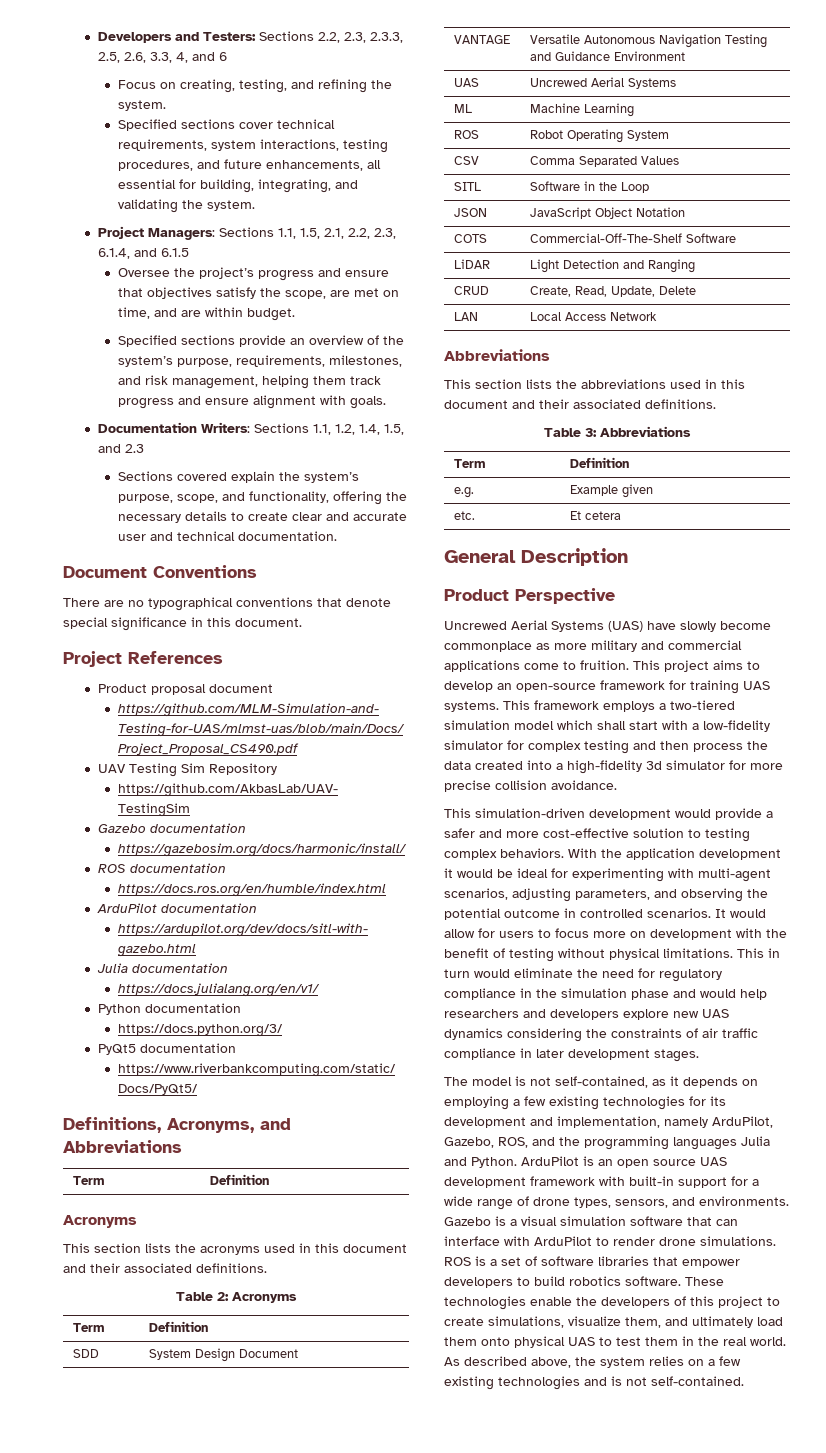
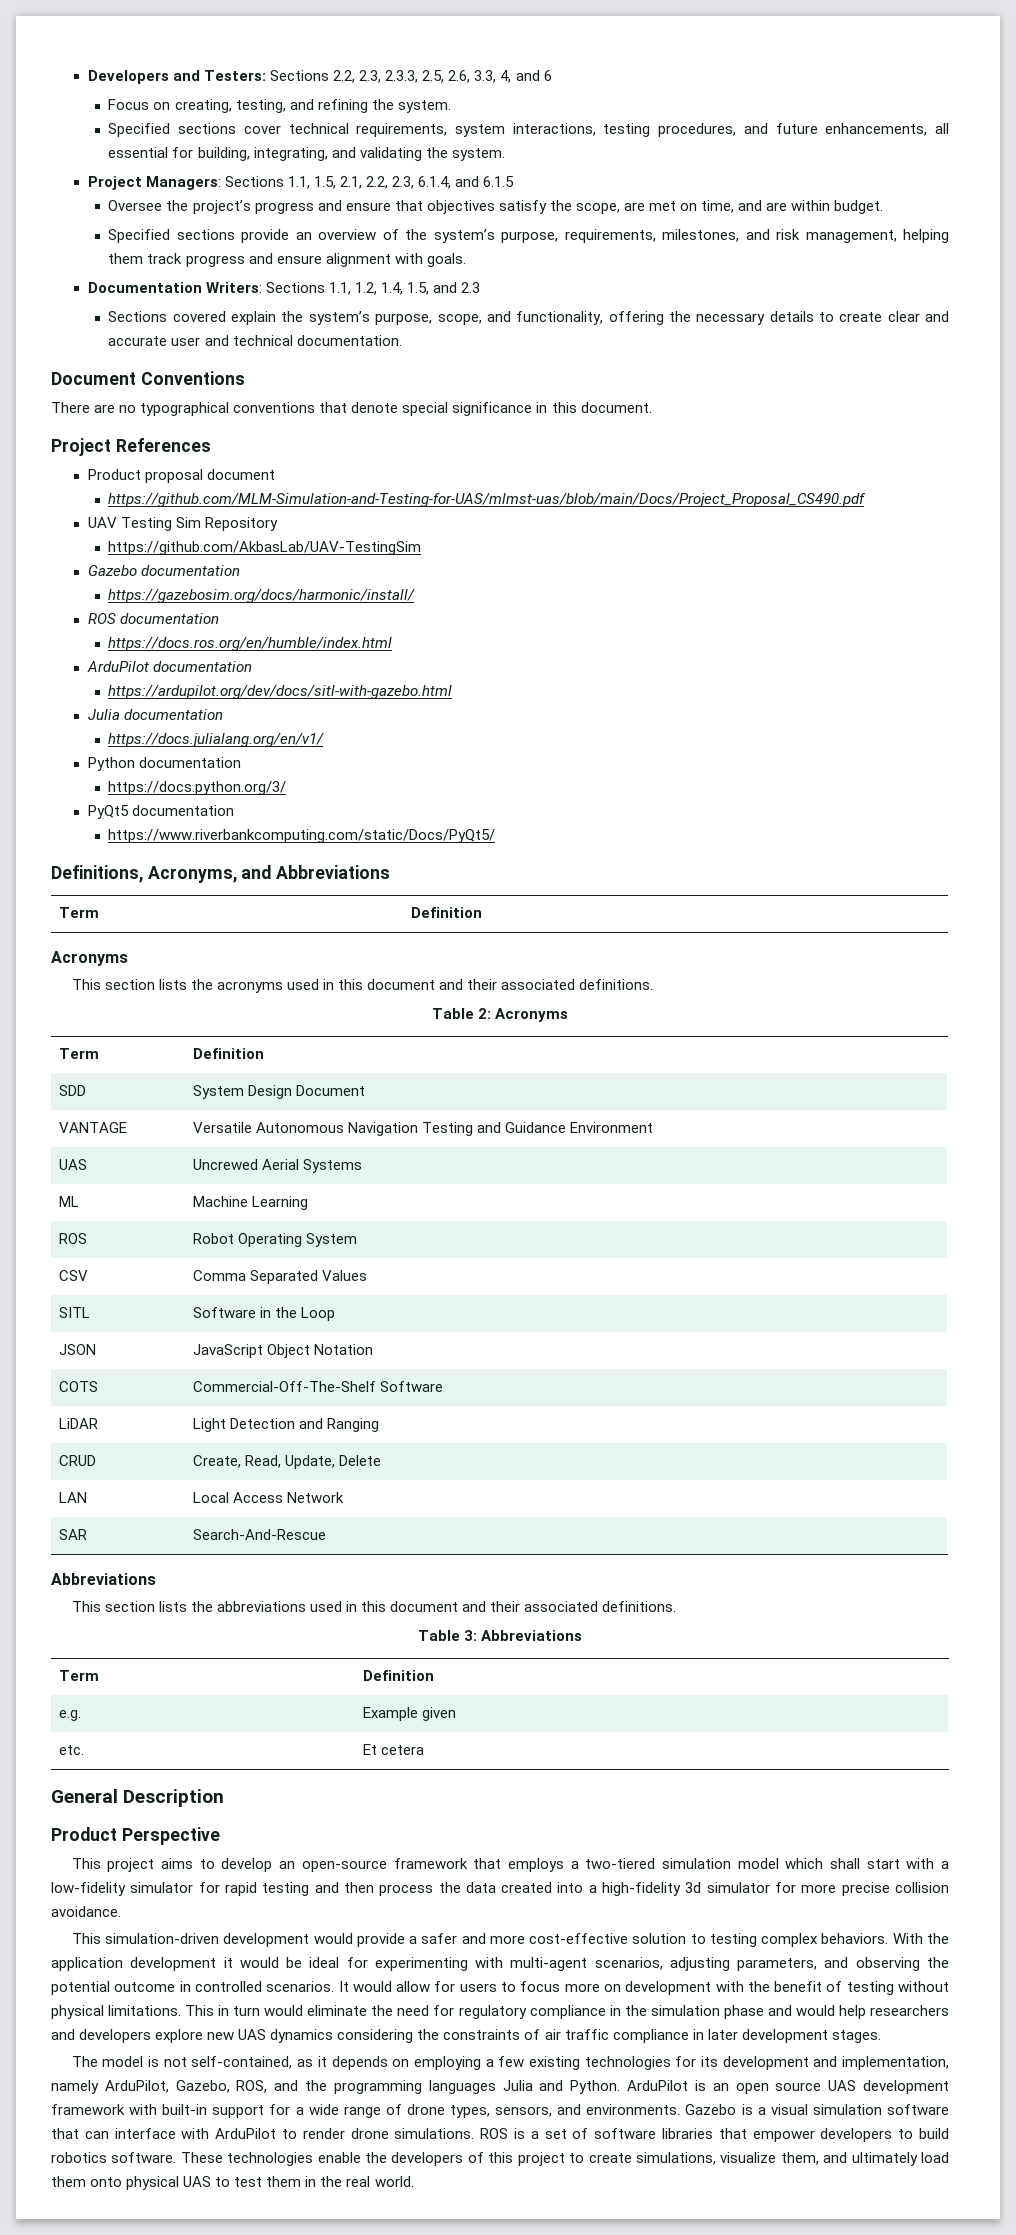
+ SAR | Search-And-Rescue
- Uncrewed Aerial Systems (UAS) have slowly become commonplace as more military and commercial applications come to fruition. This project aims to develop an open-source framework for training UAS systems. This framework employs a two-tiered simulation model which shall start with a low-fidelity simulator for complex testing and then process the data created into a high-fidelity 3d simulator for more precise collision avoidance.
+ This project aims to develop an open-source framework that employs a two-tiered simulation model which shall start with a low-fidelity simulator for rapid testing and then process the data created into a high-fidelity 3d simulator for more precise collision avoidance.
- As described above, the system relies on a few existing technologies and is not self-contained.

